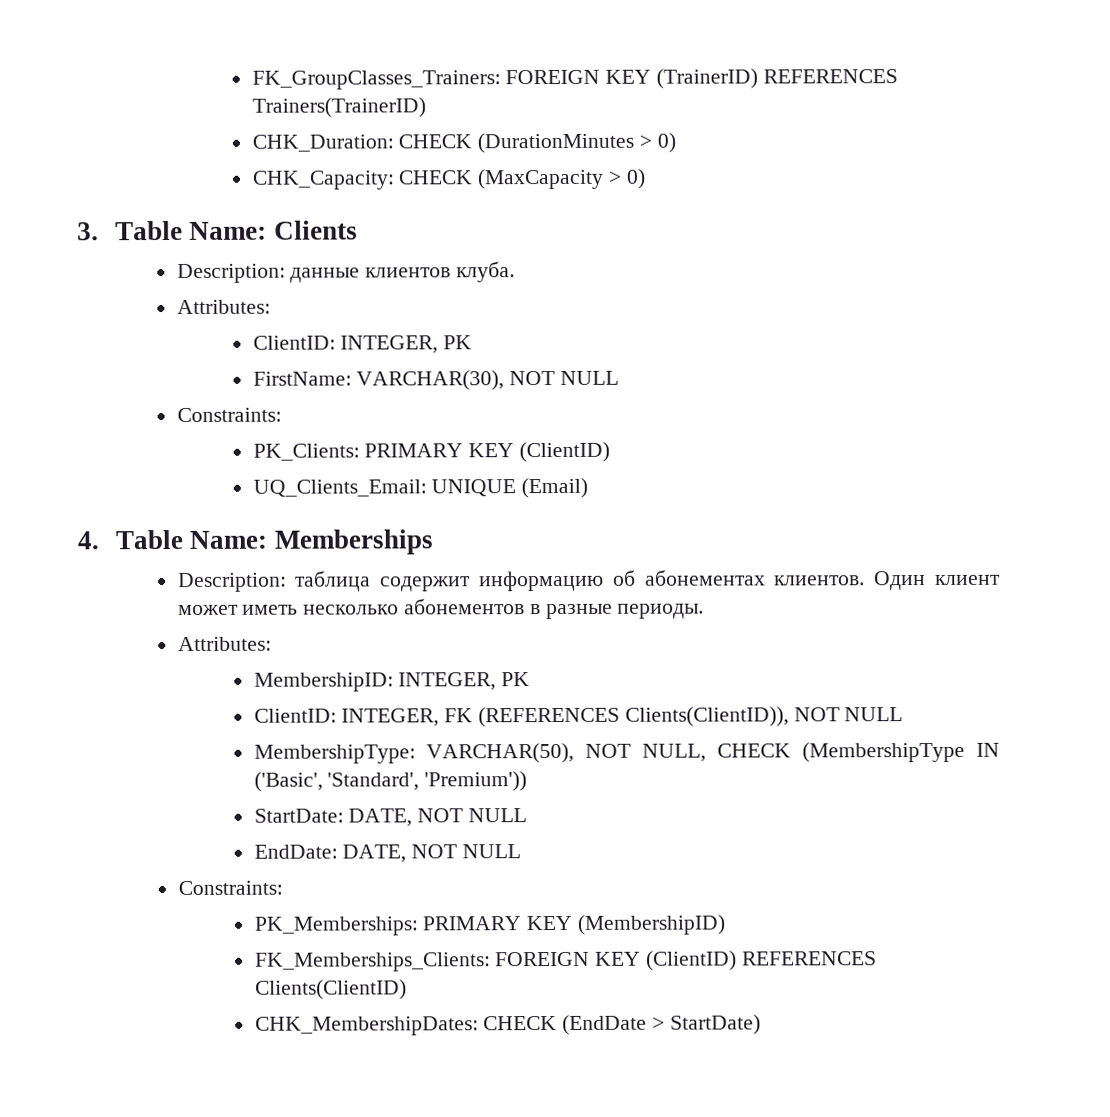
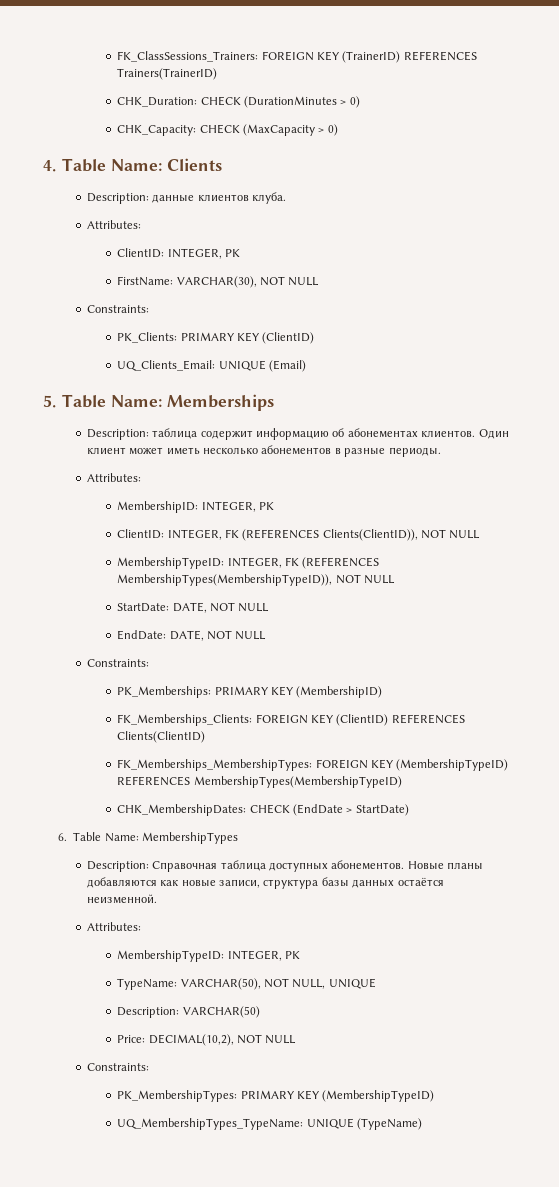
- FK_GroupClasses_Trainers: FOREIGN KEY (TrainerID) REFERENCES Trainers(TrainerID)
+ FK_ClassSessions_Trainers: FOREIGN KEY (TrainerID) REFERENCES Trainers(TrainerID)
- 3. Table Name: Clients
+ 4. Table Name: Clients
- 4. Table Name: Memberships
+ 5. Table Name: Memberships
- MembershipType: VARCHAR(50), NOT NULL, CHECK (MembershipType IN ('Basic', 'Standard', 'Premium'))
+ MembershipTypeID: INTEGER, FK (REFERENCES MembershipTypes(MembershipTypeID)), NOT NULL
+ FK_Memberships_MembershipTypes: FOREIGN KEY (MembershipTypeID) REFERENCES MembershipTypes(MembershipTypeID)
+ 6. Table Name: MembershipTypes
+ Description: Справочная таблица доступных абонементов. Новые планы добавляются как новые записи, структура базы данных остаётся неизменной.
+ Attributes:
+ MembershipTypeID: INTEGER, PK
+ TypeName: VARCHAR(50), NOT NULL, UNIQUE
+ Description: VARCHAR(50)
+ Price: DECIMAL(10,2), NOT NULL
+ Constraints:
+ PK_MembershipTypes: PRIMARY KEY (MembershipTypeID)
+ UQ_MembershipTypes_TypeName: UNIQUE (TypeName)

